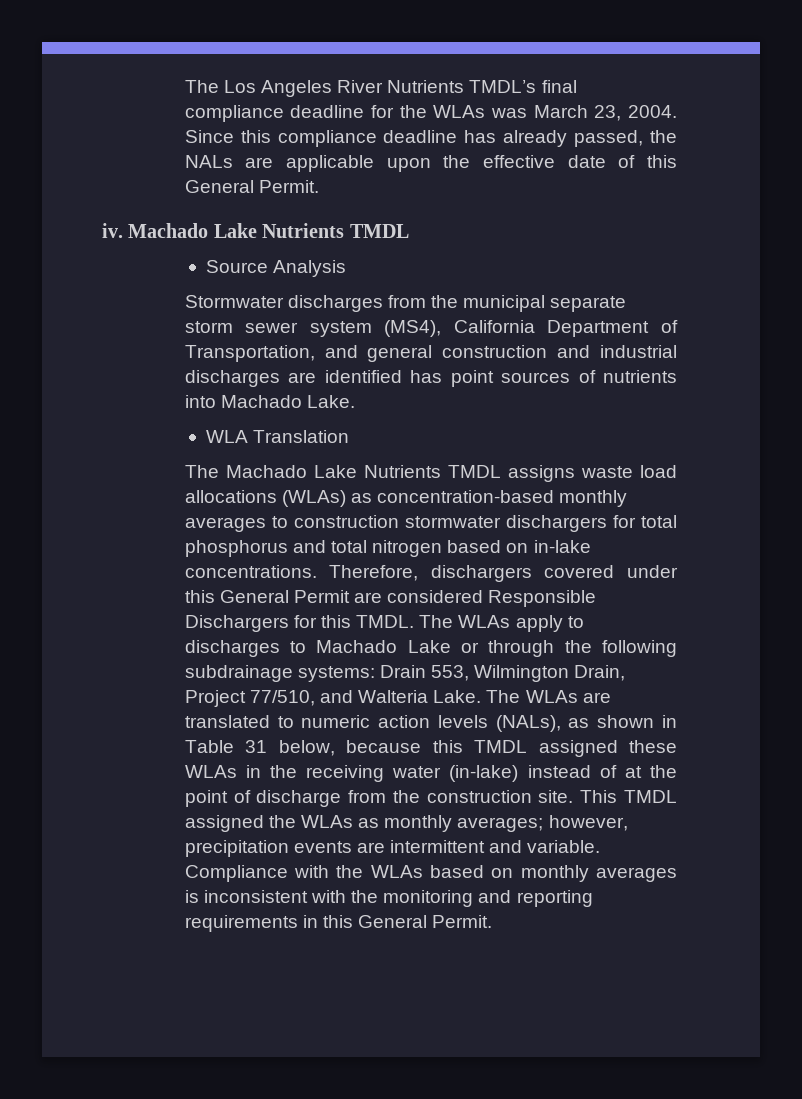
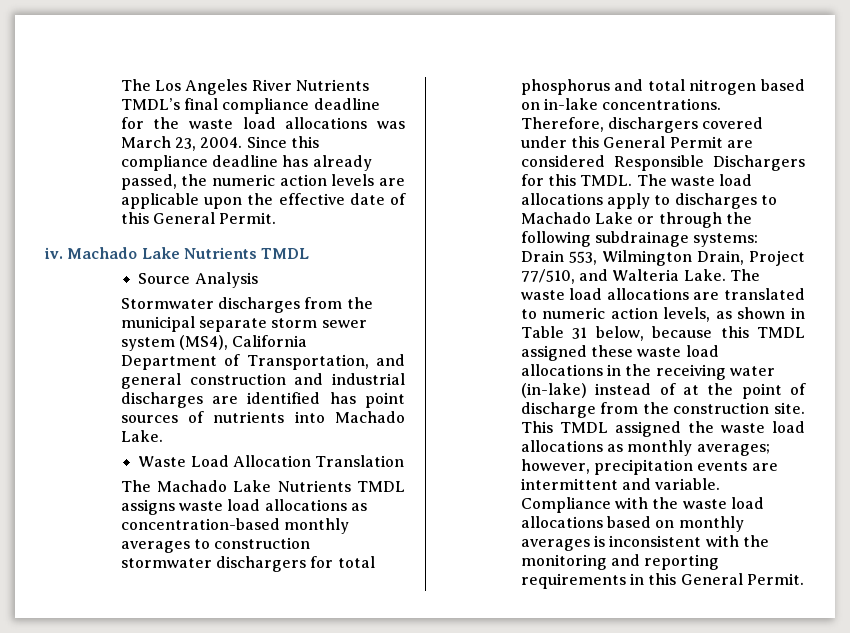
- The Los Angeles River Nutrients TMDL’s final compliance deadline for the WLAs was March 23, 2004.
+ The Los Angeles River Nutrients TMDL’s final compliance deadline for the waste load allocations was March 23, 2004.
- Since this compliance deadline has already passed, the NALs are applicable upon the effective date of this General Permit.
+ Since this compliance deadline has already passed, the numeric action levels are applicable upon the effective date of this General Permit.
- WLA Translation
+ Waste Load Allocation Translation
- The Machado Lake Nutrients TMDL assigns waste load allocations (WLAs) as concentration-based monthly averages to construction stormwater dischargers for total phosphorus and total nitrogen based on in-lake concentrations.
+ The Machado Lake Nutrients TMDL assigns waste load allocations as concentration-based monthly averages to construction stormwater dischargers for total phosphorus and total nitrogen based on in-lake concentrations.
- The WLAs apply to discharges to Machado Lake or through the following subdrainage systems: Drain 553, Wilmington Drain, Project 77/510, and Walteria Lake.
+ The waste load allocations apply to discharges to Machado Lake or through the following subdrainage systems: Drain 553, Wilmington Drain, Project 77/510, and Walteria Lake.
- The WLAs are translated to numeric action levels (NALs), as shown in Table 31 below, because this TMDL assigned these WLAs in the receiving water (in-lake) instead of at the point of discharge from the construction site.
+ The waste load allocations are translated to numeric action levels, as shown in Table 31 below, because this TMDL assigned these waste load allocations in the receiving water (in-lake) instead of at the point of discharge from the construction site.
- This TMDL assigned the WLAs as monthly averages; however, precipitation events are intermittent and variable.
+ This TMDL assigned the waste load allocations as monthly averages; however, precipitation events are intermittent and variable.
- Compliance with the WLAs based on monthly averages is inconsistent with the monitoring and reporting requirements in this General Permit.
+ Compliance with the waste load allocations based on monthly averages is inconsistent with the monitoring and reporting requirements in this General Permit.

